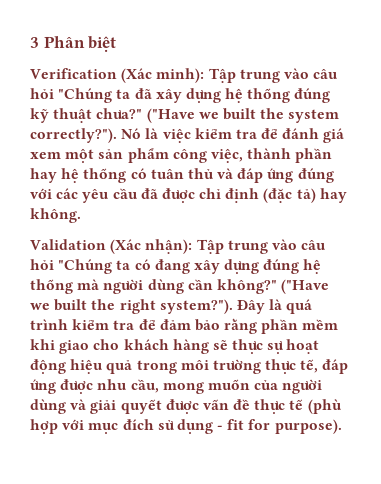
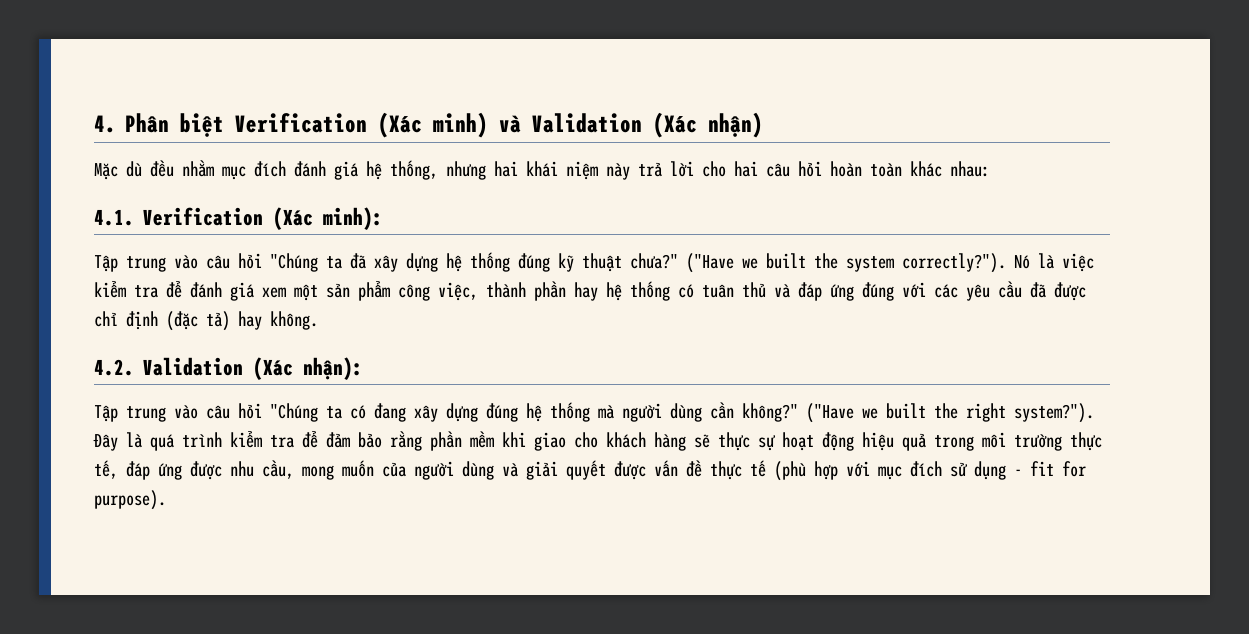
- 3 Phân biệt
- Verification (Xác minh): Tập trung vào câu hỏi "Chúng ta đã xây dựng hệ thống đúng kỹ thuật chưa?"
+ 4. Phân biệt Verification (Xác minh) và Validation (Xác nhận)
+ Mặc dù đều nhằm mục đích đánh giá hệ thống, nhưng hai khái niệm này trả lời cho hai câu hỏi hoàn toàn khác nhau:
+ 4.1. Verification (Xác minh):
+ Tập trung vào câu hỏi "Chúng ta đã xây dựng hệ thống đúng kỹ thuật chưa?"
- Validation (Xác nhận): Tập trung vào câu hỏi "Chúng ta có đang xây dựng đúng hệ thống mà người dùng cần không?"
+ 4.2. Validation (Xác nhận):
+ Tập trung vào câu hỏi "Chúng ta có đang xây dựng đúng hệ thống mà người dùng cần không?"

